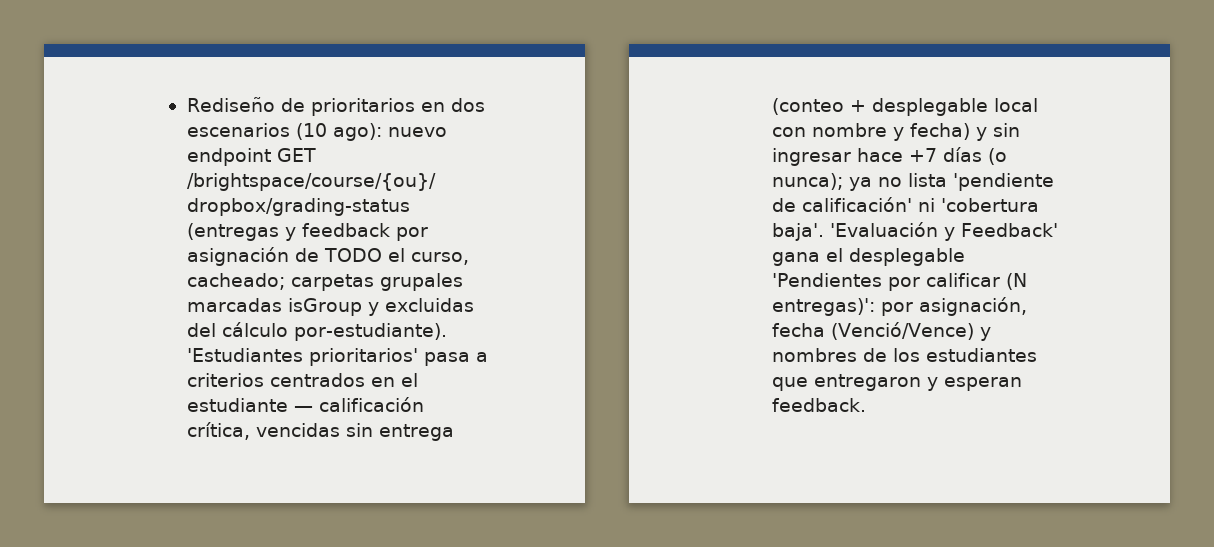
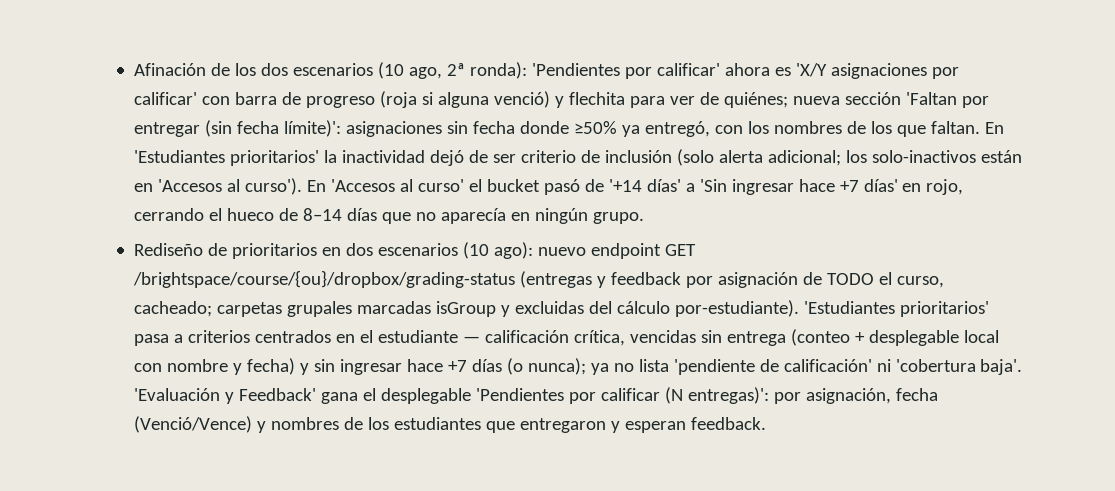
+ Afinación de los dos escenarios (10 ago, 2ª ronda): 'Pendientes por calificar' ahora es 'X/Y asignaciones por calificar' con barra de progreso (roja si alguna venció) y flechita para ver de quiénes; nueva sección 'Faltan por entregar (sin fecha límite)': asignaciones sin fecha donde ≥50% ya entregó, con los nombres de los que faltan. En 'Estudiantes prioritarios' la inactividad dejó de ser criterio de inclusión (solo alerta adicional; los solo-inactivos están en 'Accesos al curso'). En 'Accesos al curso' el bucket pasó de '+14 días' a 'Sin ingresar hace +7 días' en rojo, cerrando el hueco de 8–14 días que no aparecía en ningún grupo.

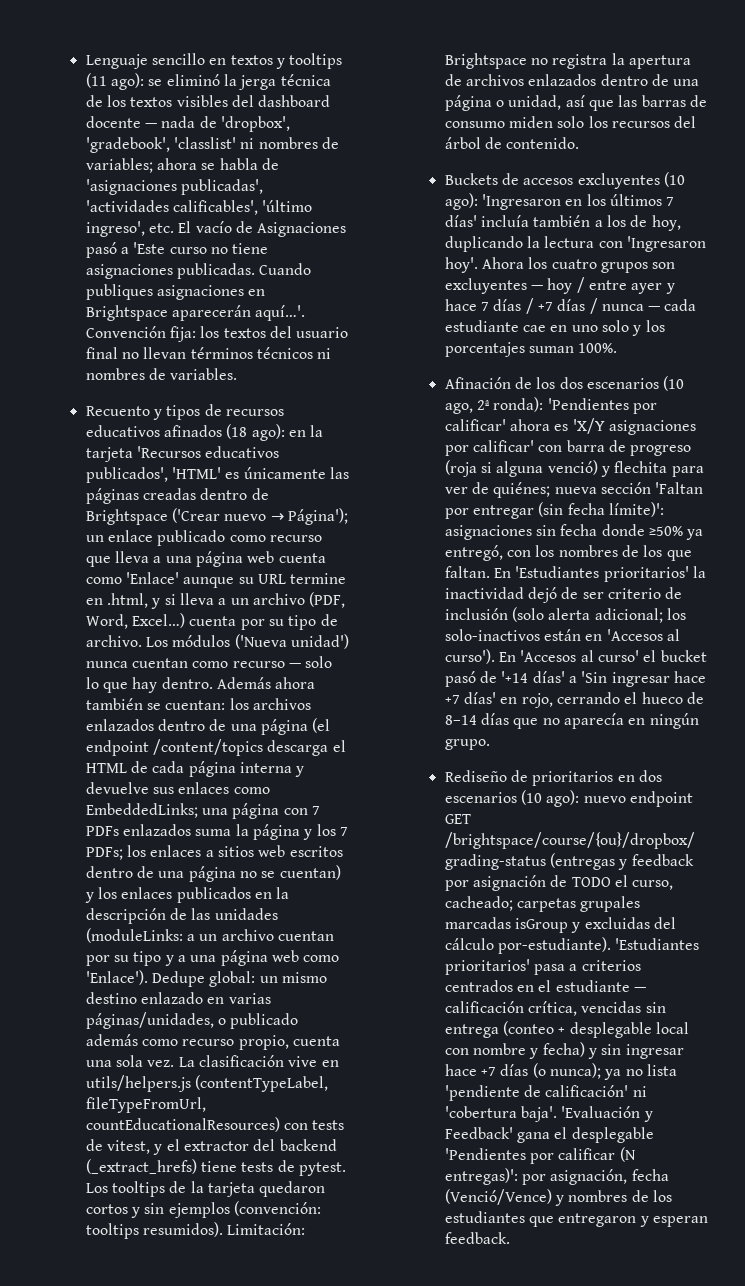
+ Lenguaje sencillo en textos y tooltips (11 ago): se eliminó la jerga técnica de los textos visibles del dashboard docente — nada de 'dropbox', 'gradebook', 'classlist' ni nombres de variables; ahora se habla de 'asignaciones publicadas', 'actividades calificables', 'último ingreso', etc. El vacío de Asignaciones pasó a 'Este curso no tiene asignaciones publicadas. Cuando publiques asignaciones en Brightspace aparecerán aquí…'. Convención fija: los textos del usuario final no llevan términos técnicos ni nombres de variables.
+ Recuento y tipos de recursos educativos afinados (18 ago): en la tarjeta 'Recursos educativos publicados', 'HTML' es únicamente las páginas creadas dentro de Brightspace ('Crear nuevo → Página'); un enlace publicado como recurso que lleva a una página web cuenta como 'Enlace' aunque su URL termine en .html, y si lleva a un archivo (PDF, Word, Excel…) cuenta por su tipo de archivo. Los módulos ('Nueva unidad') nunca cuentan como recurso — solo lo que hay dentro. Además ahora también se cuentan: los archivos enlazados dentro de una página (el endpoint /content/topics descarga el HTML de cada página interna y devuelve sus enlaces como EmbeddedLinks; una página con 7 PDFs enlazados suma la página y los 7 PDFs; los enlaces a sitios web escritos dentro de una página no se cuentan) y los enlaces publicados en la descripción de las unidades (moduleLinks: a un archivo cuentan por su tipo y a una página web como 'Enlace'). Dedupe global: un mismo destino enlazado en varias páginas/unidades, o publicado además como recurso propio, cuenta una sola vez. La clasificación vive en utils/helpers.js (contentTypeLabel, fileTypeFromUrl, countEducationalResources) con tests de vitest, y el extractor del backend (_extract_hrefs) tiene tests de pytest. Los tooltips de la tarjeta quedaron cortos y sin ejemplos (convención: tooltips resumidos). Limitación: Brightspace no registra la apertura de archivos enlazados dentro de una página o unidad, así que las barras de consumo miden solo los recursos del árbol de contenido.
+ Buckets de accesos excluyentes (10 ago): 'Ingresaron en los últimos 7 días' incluía también a los de hoy, duplicando la lectura con 'Ingresaron hoy'. Ahora los cuatro grupos son excluyentes — hoy / entre ayer y hace 7 días / +7 días / nunca — cada estudiante cae en uno solo y los porcentajes suman 100%.

